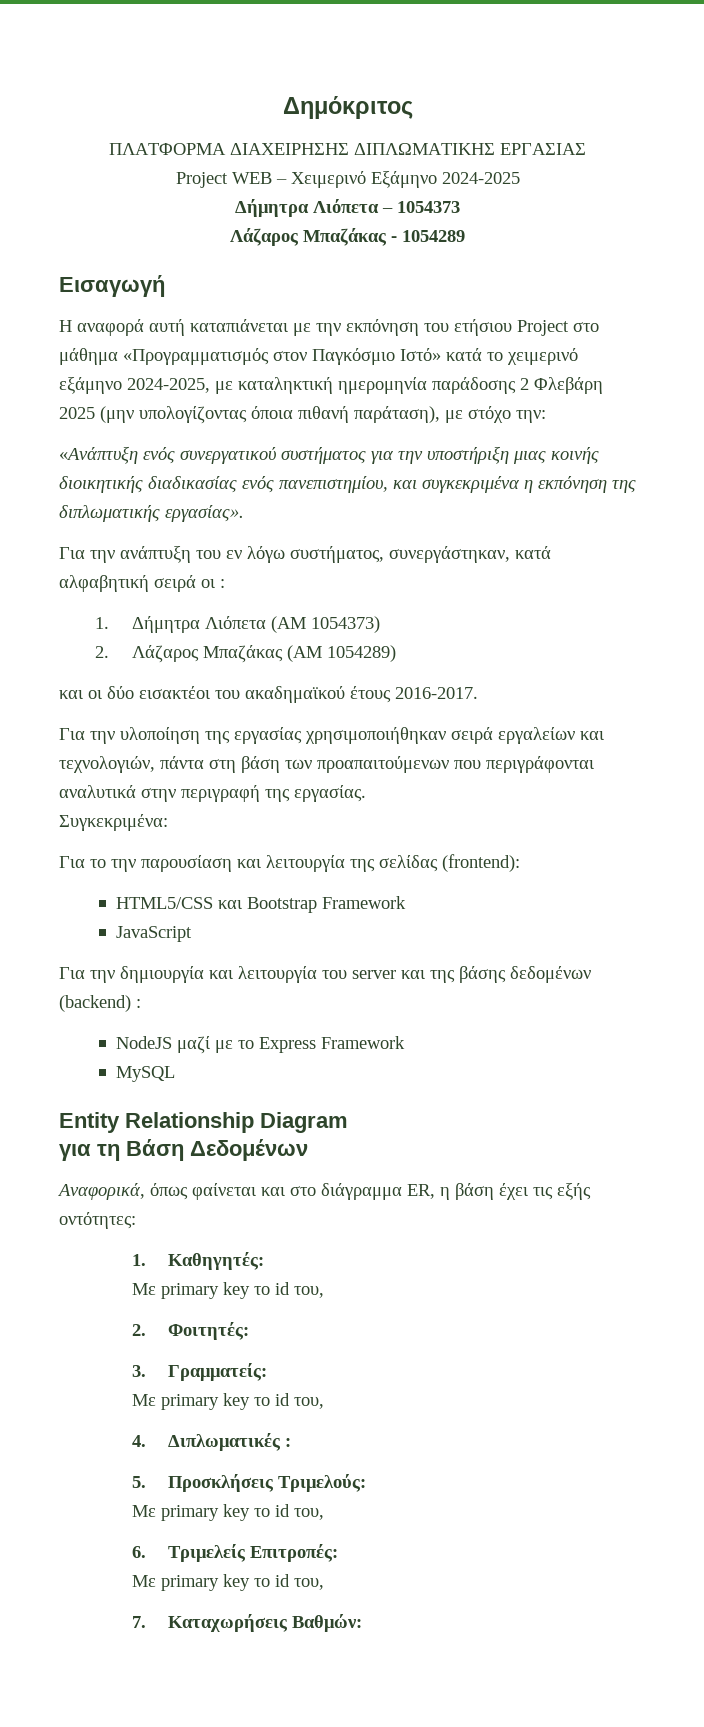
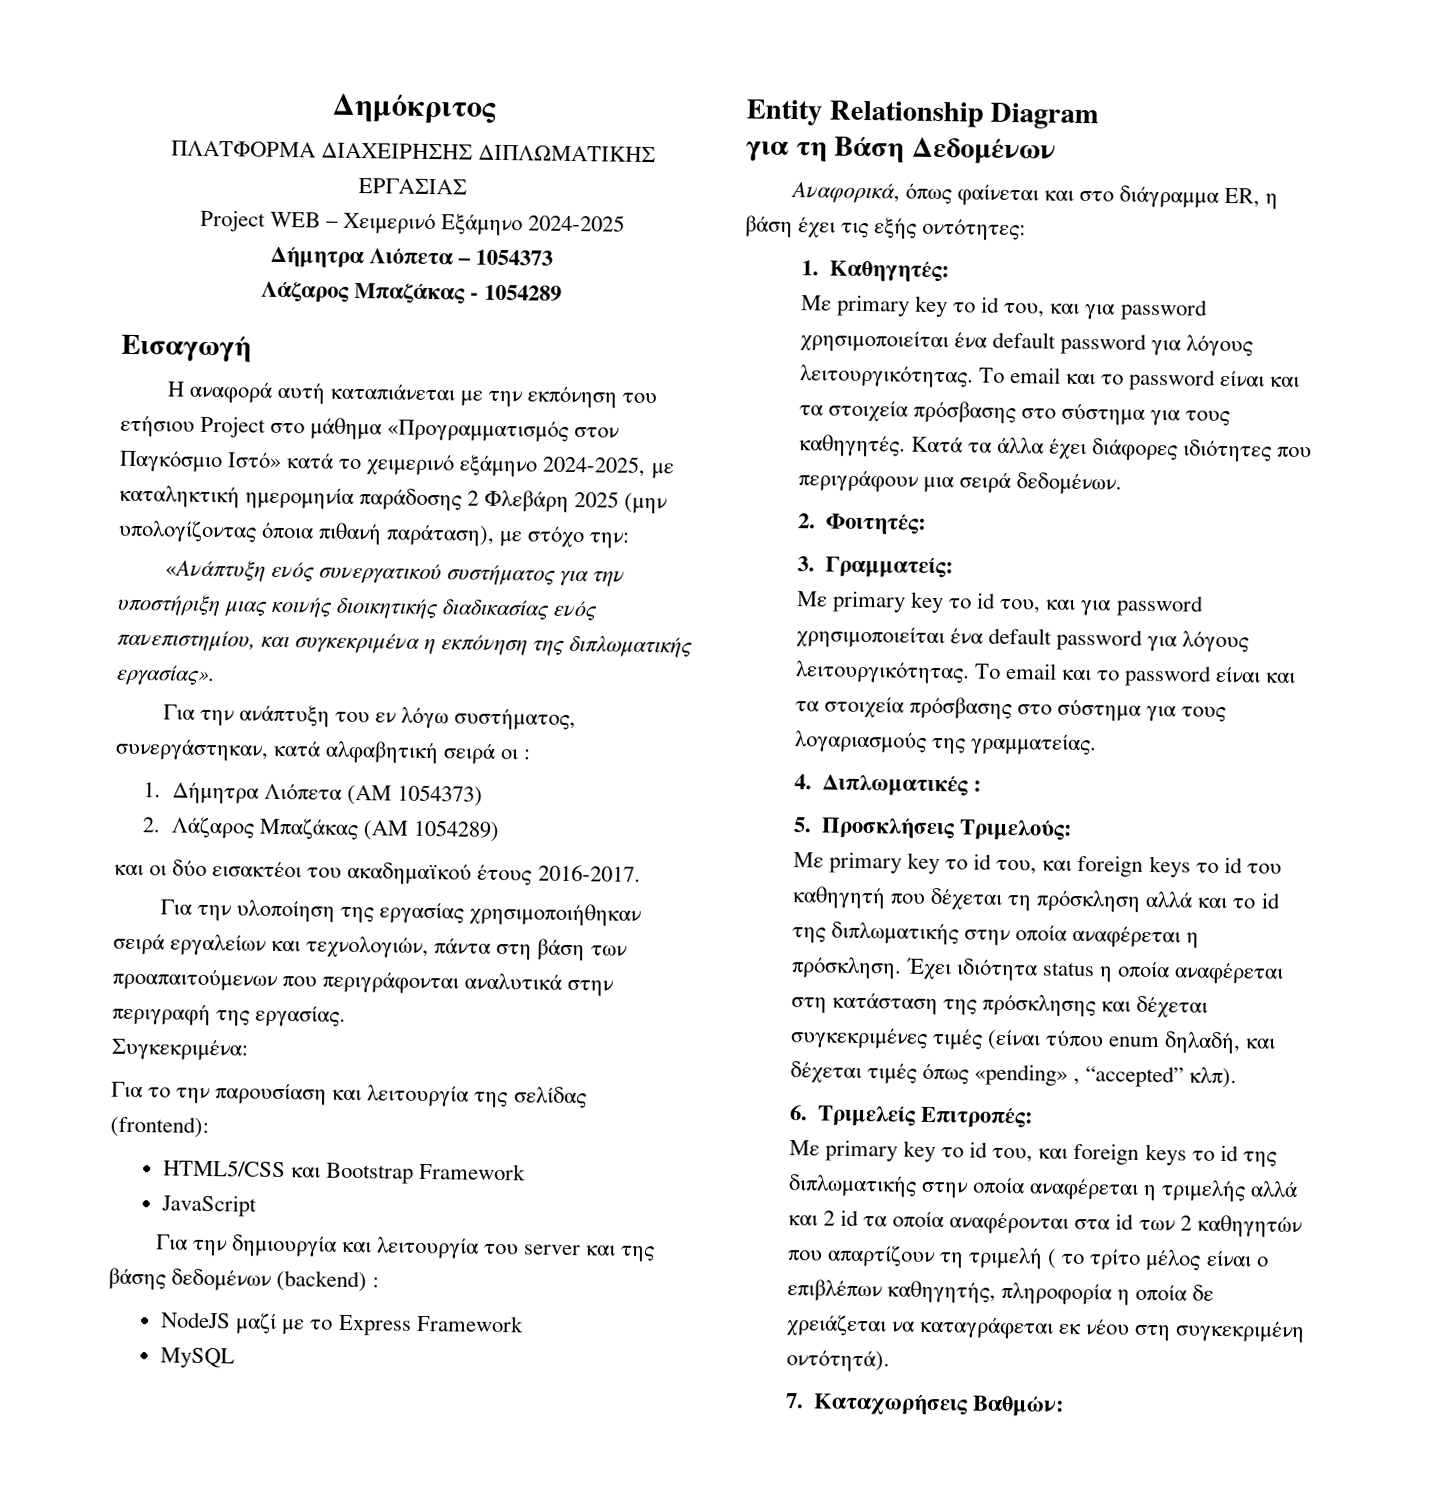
  1. Καθηγητές:
- Με primary key το id του,
+ Με primary key το id του, και για password χρησιμοποιείται ένα default password για λόγους λειτουργικότητας. Το email και το password είναι και τα στοιχεία πρόσβασης στο σύστημα για τους καθηγητές. Κατά τα άλλα έχει διάφορες ιδιότητες που περιγράφουν μια σειρά δεδομένων.
  3. Γραμματείς:
- Με primary key το id του,
+ Με primary key το id του, και για password χρησιμοποιείται ένα default password για λόγους λειτουργικότητας. Το email και το password είναι και τα στοιχεία πρόσβασης στο σύστημα για τους λογαριασμούς της γραμματείας.
  5. Προσκλήσεις Τριμελούς:
- Με primary key το id του,
+ Με primary key το id του, και foreign keys το id του καθηγητή που δέχεται τη πρόσκληση αλλά και το id της διπλωματικής στην οποία αναφέρεται η πρόσκληση. Έχει ιδιότητα status η οποία αναφέρεται στη κατάσταση της πρόσκλησης και δέχεται συγκεκριμένες τιμές (είναι τύπου enum δηλαδή, και δέχεται τιμές όπως «pending» , “accepted” κλπ).
  6. Τριμελείς Επιτροπές:
- Με primary key το id του,
+ Με primary key το id του, και foreign keys το id της διπλωματικής στην οποία αναφέρεται η τριμελής αλλά και 2 id τα οποία αναφέρονται στα id των 2 καθηγητών που απαρτίζουν τη τριμελή ( το τρίτο μέλος είναι ο επιβλέπων καθηγητής, πληροφορία η οποία δε χρειάζεται να καταγράφεται εκ νέου στη συγκεκριμένη οντότητά).

